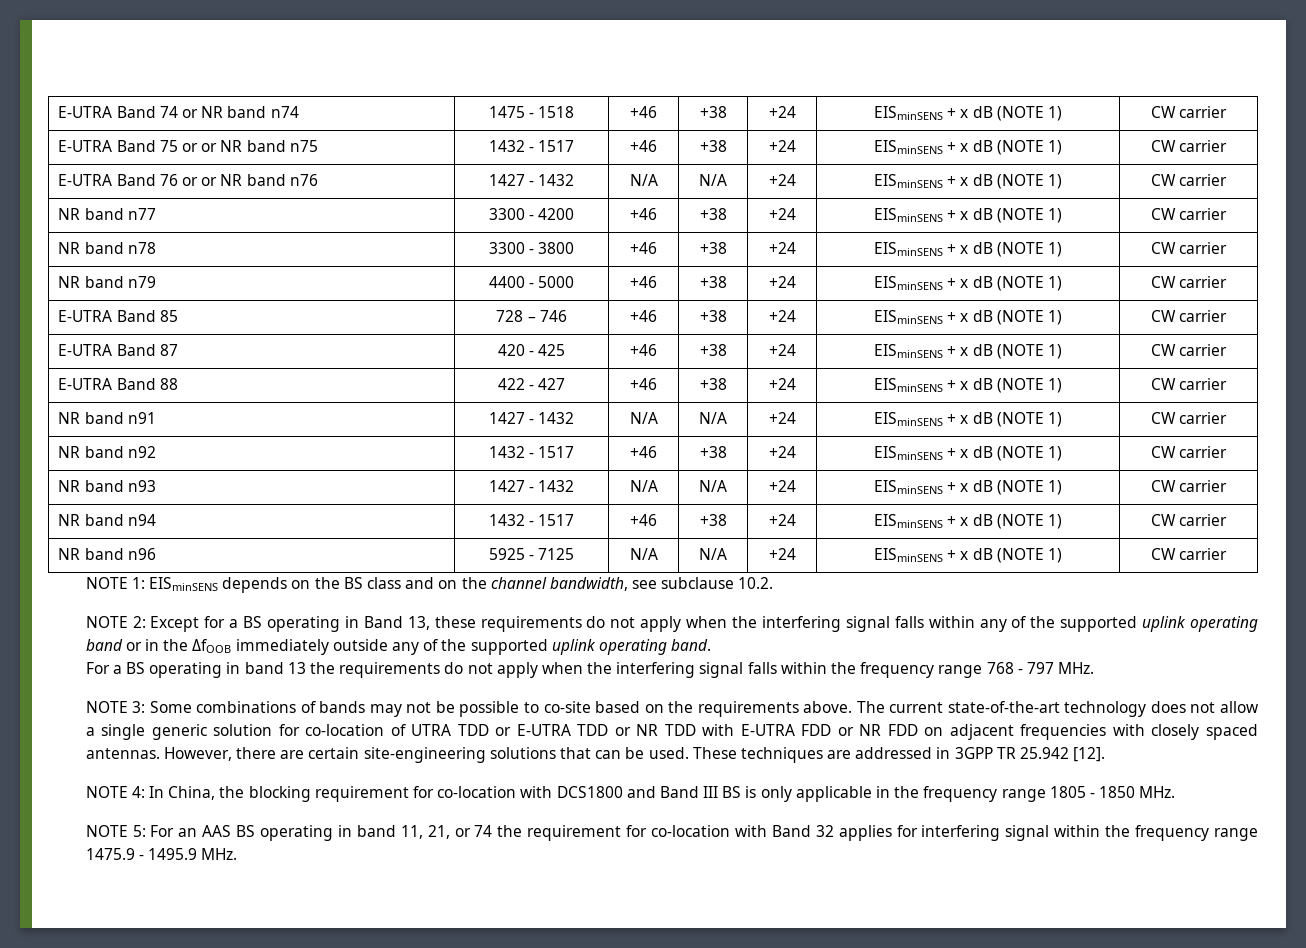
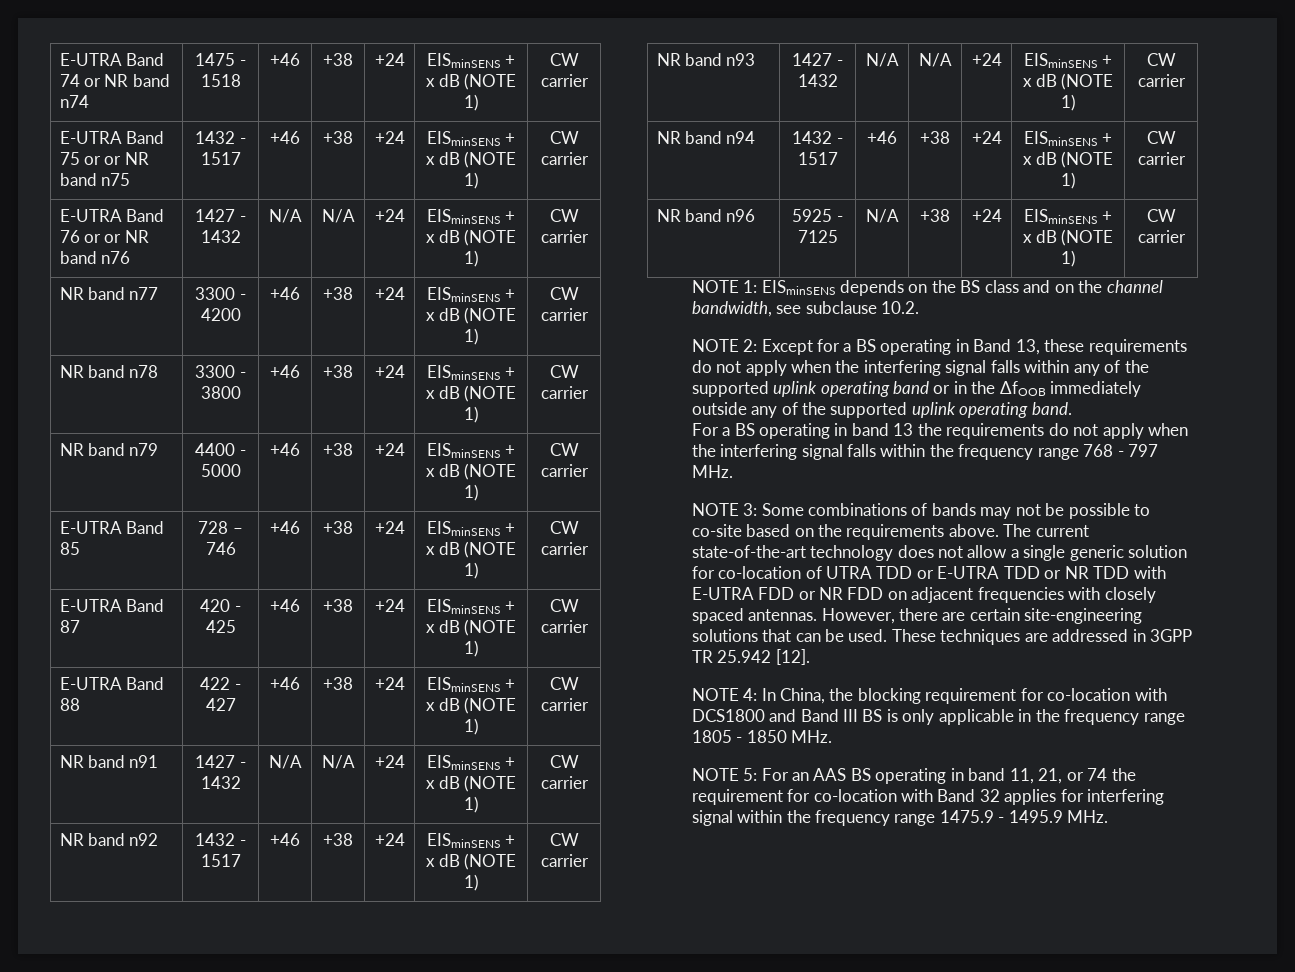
- NR band n96 | 5925 - 7125 | N/A | N/A | +24 | EISminSENS + x dB (NOTE 1) | CW carrier
+ NR band n96 | 5925 - 7125 | N/A | +38 | +24 | EISminSENS + x dB (NOTE 1) | CW carrier

